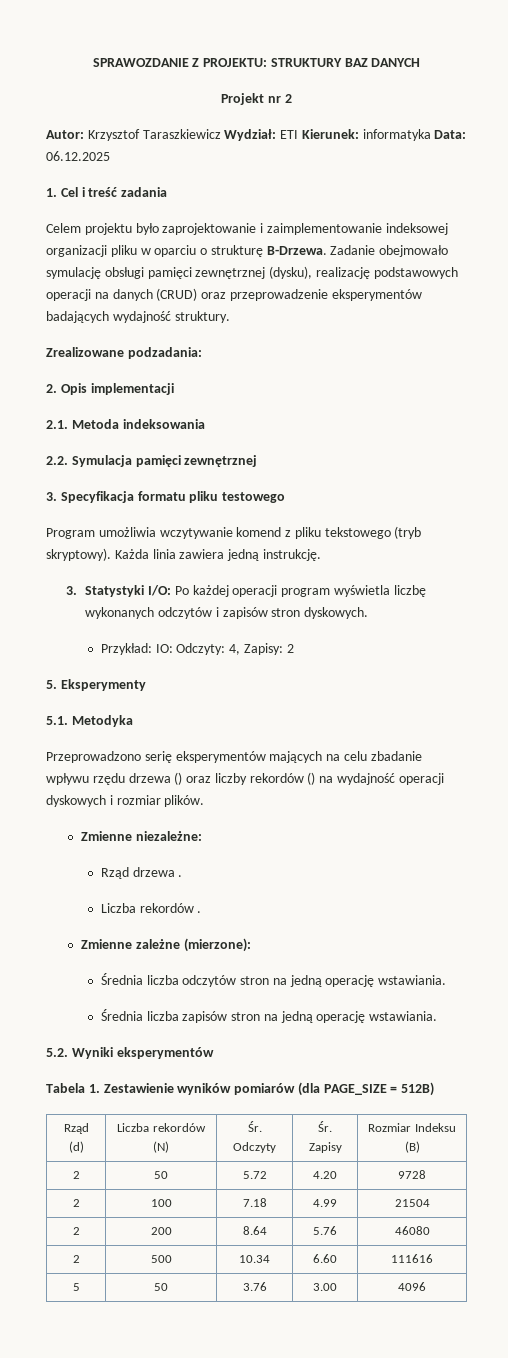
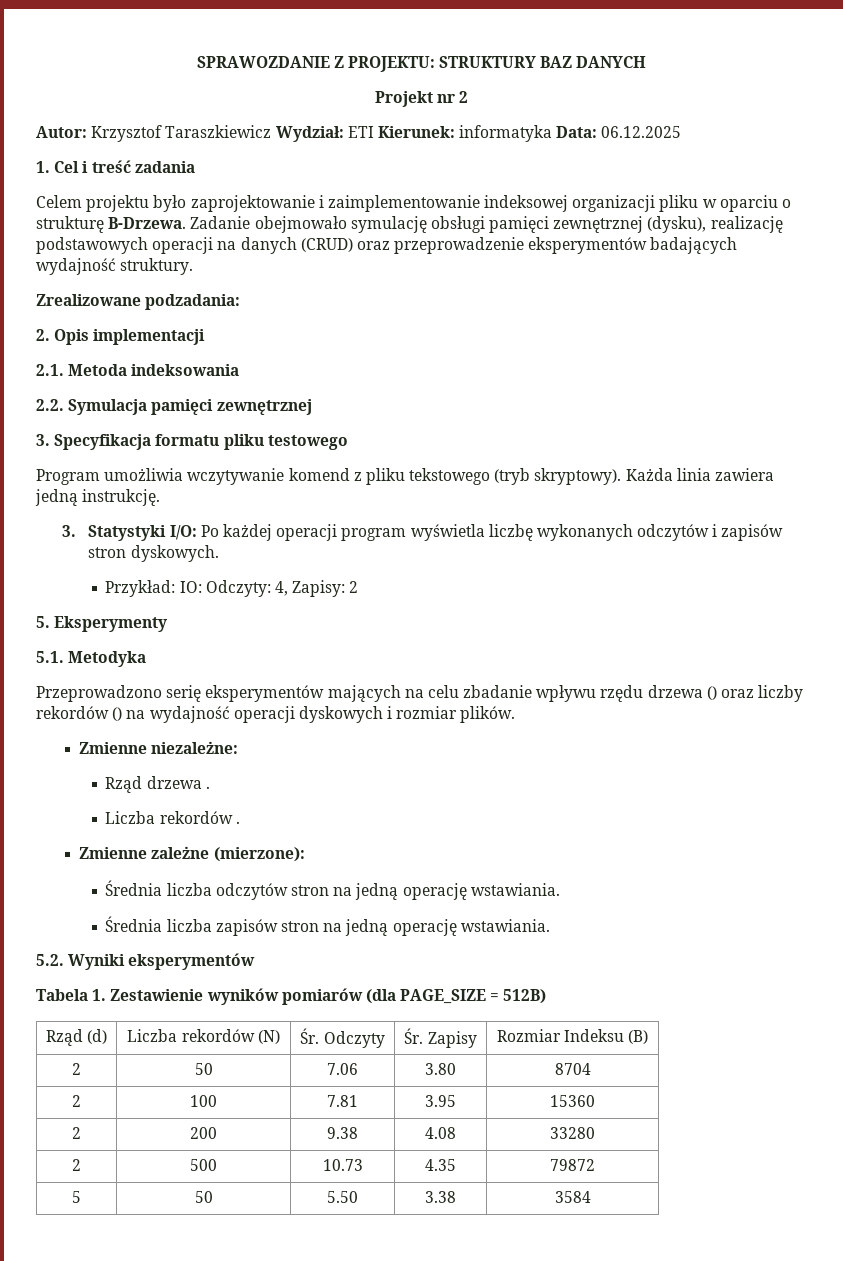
- 2 | 50 | 5.72 | 4.20 | 9728
+ 2 | 50 | 7.06 | 3.80 | 8704
- 2 | 100 | 7.18 | 4.99 | 21504
+ 2 | 100 | 7.81 | 3.95 | 15360
- 2 | 200 | 8.64 | 5.76 | 46080
+ 2 | 200 | 9.38 | 4.08 | 33280
- 2 | 500 | 10.34 | 6.60 | 111616
+ 2 | 500 | 10.73 | 4.35 | 79872
- 5 | 50 | 3.76 | 3.00 | 4096
+ 5 | 50 | 5.50 | 3.38 | 3584

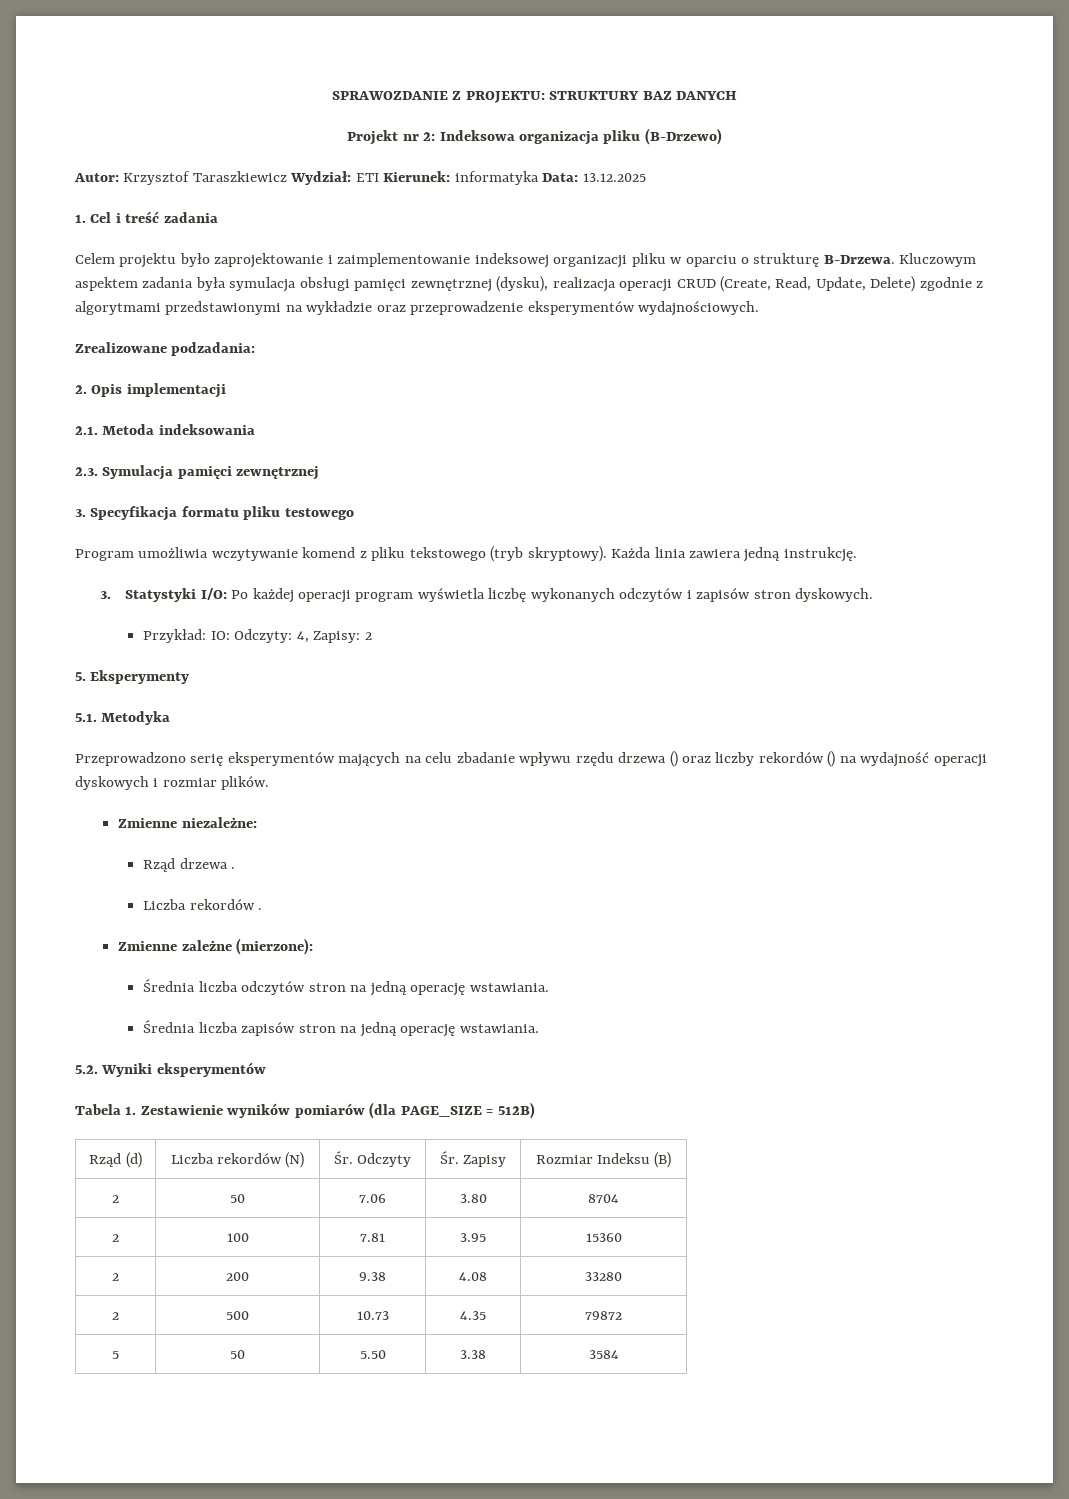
- Projekt nr 2
+ Projekt nr 2: Indeksowa organizacja pliku (B-Drzewo)
- Autor: Krzysztof Taraszkiewicz Wydział: ETI Kierunek: informatyka Data: 06.12.2025
+ Autor: Krzysztof Taraszkiewicz Wydział: ETI Kierunek: informatyka Data: 13.12.2025
- Zadanie obejmowało symulację obsługi pamięci zewnętrznej (dysku), realizację podstawowych operacji na danych (CRUD) oraz przeprowadzenie eksperymentów badających wydajność struktury.
+ Kluczowym aspektem zadania była symulacja obsługi pamięci zewnętrznej (dysku), realizacja operacji CRUD (Create, Read, Update, Delete) zgodnie z algorytmami przedstawionymi na wykładzie oraz przeprowadzenie eksperymentów wydajnościowych.
- 2.2. Symulacja pamięci zewnętrznej
+ 2.3. Symulacja pamięci zewnętrznej

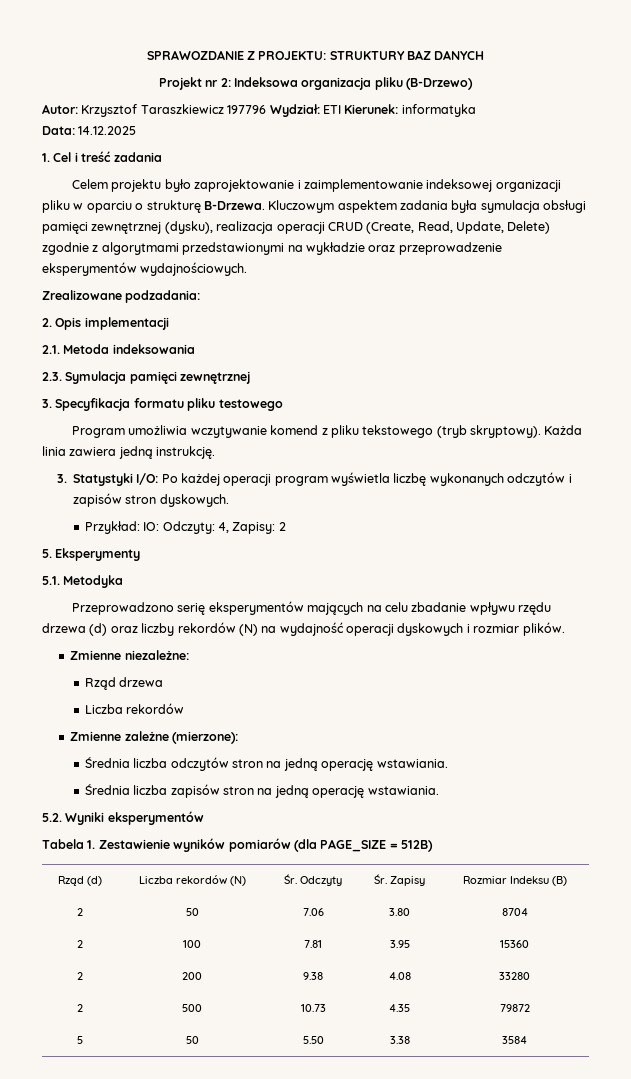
- Autor: Krzysztof Taraszkiewicz Wydział: ETI Kierunek: informatyka Data: 13.12.2025
+ Autor: Krzysztof Taraszkiewicz 197796 Wydział: ETI Kierunek: informatyka
+ Data: 14.12.2025
- Przeprowadzono serię eksperymentów mających na celu zbadanie wpływu rzędu drzewa () oraz liczby rekordów () na wydajność operacji dyskowych i rozmiar plików.
+ Przeprowadzono serię eksperymentów mających na celu zbadanie wpływu rzędu drzewa (d) oraz liczby rekordów (N) na wydajność operacji dyskowych i rozmiar plików.
- Rząd drzewa .
- Liczba rekordów .
+ Rząd drzewa
+ Liczba rekordów

